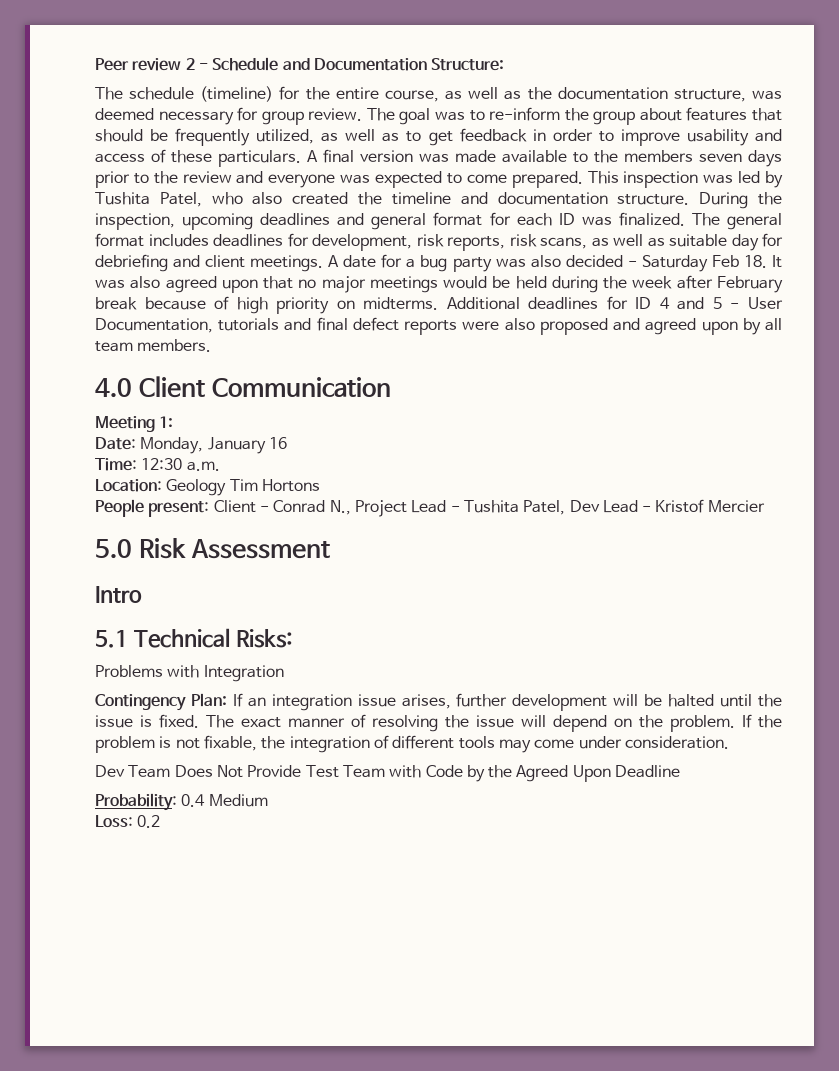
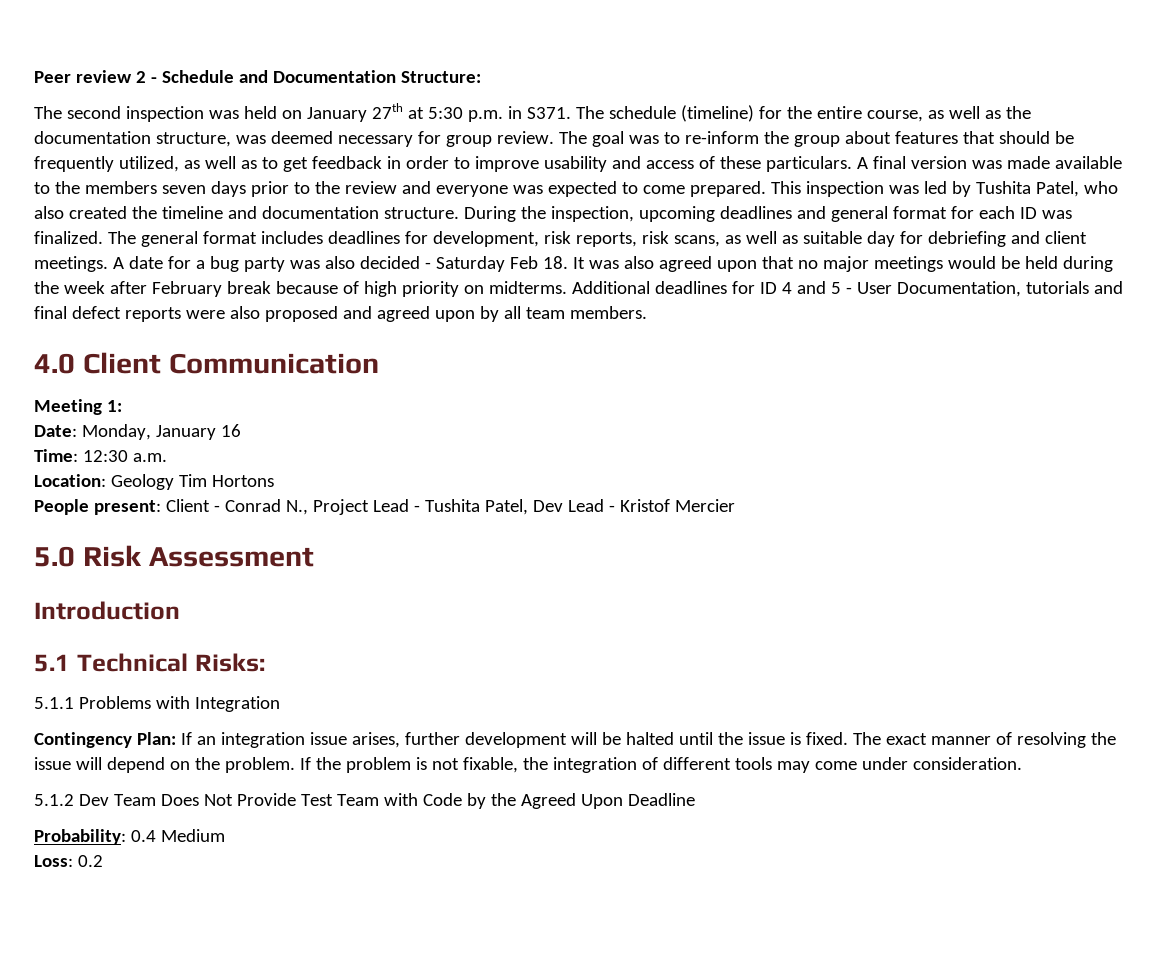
- The schedule (timeline) for the entire course, as well as the documentation structure, was deemed necessary for group review.
+ The second inspection was held on January 27th at 5:30 p.m. in S371. The schedule (timeline) for the entire course, as well as the documentation structure, was deemed necessary for group review.
- Intro
+ Introduction
- Problems with Integration
+ 5.1.1 Problems with Integration
- Dev Team Does Not Provide Test Team with Code by the Agreed Upon Deadline
+ 5.1.2 Dev Team Does Not Provide Test Team with Code by the Agreed Upon Deadline

